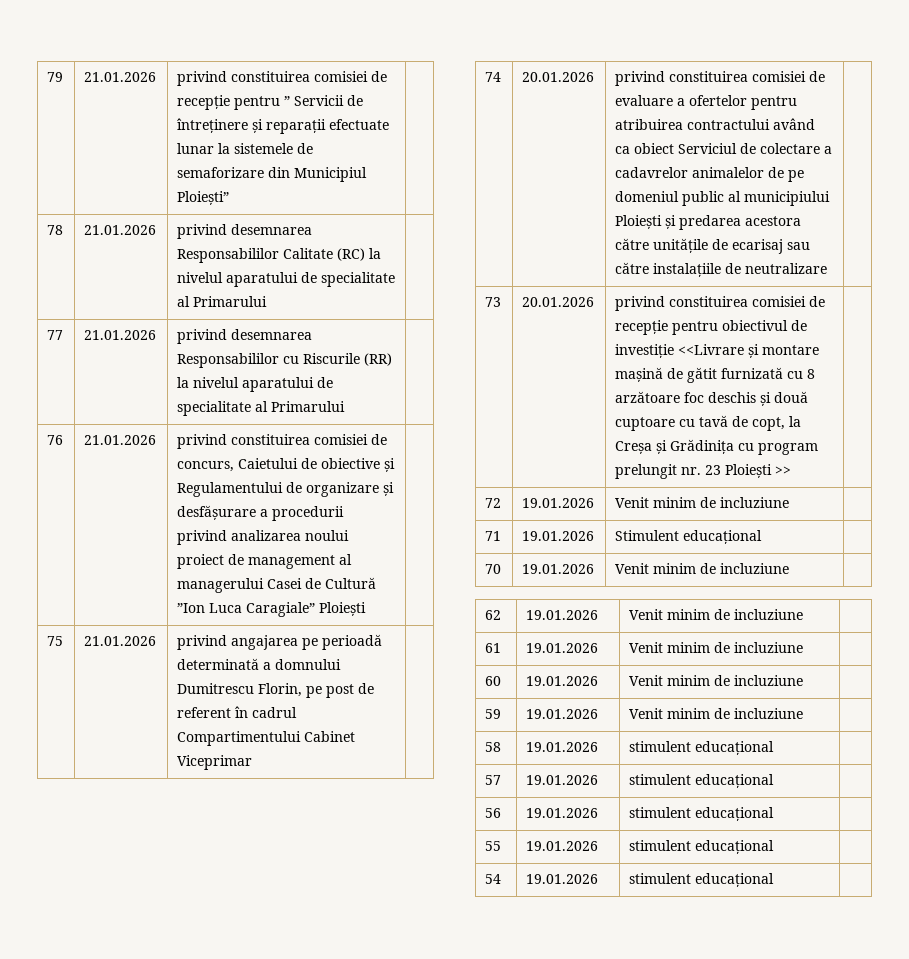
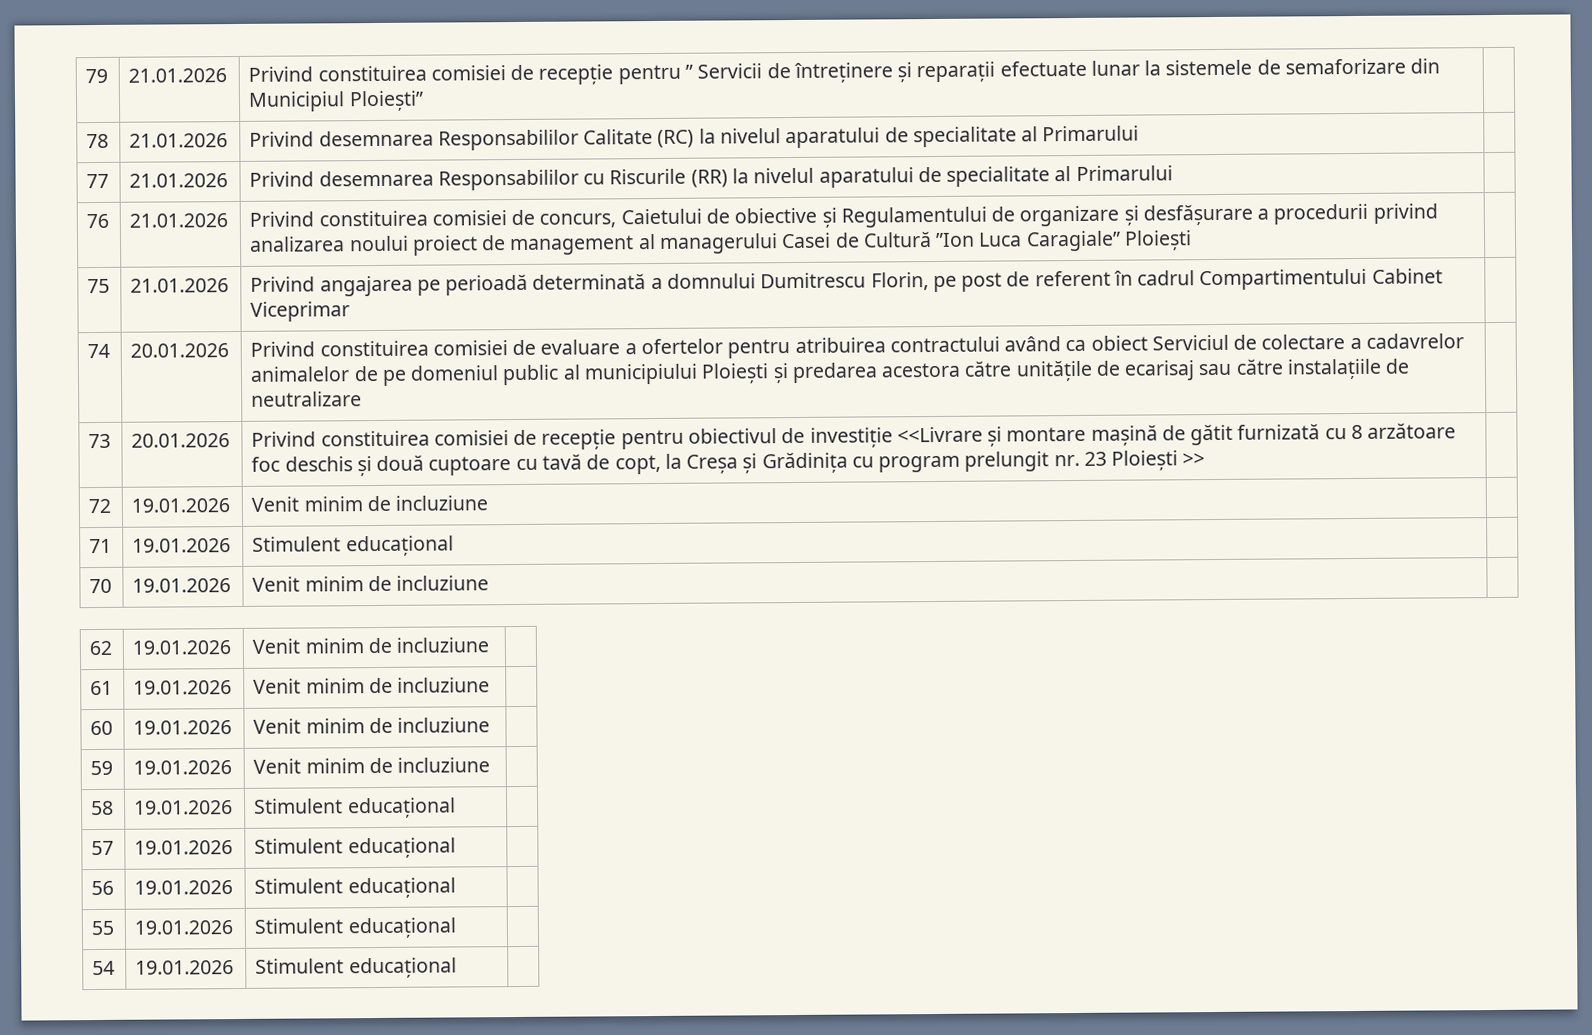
- 79 | 21.01.2026 | privind constituirea comisiei de recepție pentru ” Servicii de întreținere și reparații efectuate lunar la sistemele de semaforizare din Municipiul Ploiești” |
+ 79 | 21.01.2026 | Privind constituirea comisiei de recepție pentru ” Servicii de întreținere și reparații efectuate lunar la sistemele de semaforizare din Municipiul Ploiești” |
- 78 | 21.01.2026 | privind desemnarea Responsabililor Calitate (RC) la nivelul aparatului de specialitate al Primarului |
+ 78 | 21.01.2026 | Privind desemnarea Responsabililor Calitate (RC) la nivelul aparatului de specialitate al Primarului |
- 77 | 21.01.2026 | privind desemnarea Responsabililor cu Riscurile (RR) la nivelul aparatului de specialitate al Primarului |
+ 77 | 21.01.2026 | Privind desemnarea Responsabililor cu Riscurile (RR) la nivelul aparatului de specialitate al Primarului |
- 76 | 21.01.2026 | privind constituirea comisiei de concurs, Caietului de obiective și Regulamentului de organizare și desfășurare a procedurii privind analizarea noului proiect de management al managerului Casei de Cultură ”Ion Luca Caragiale” Ploiești |
+ 76 | 21.01.2026 | Privind constituirea comisiei de concurs, Caietului de obiective și Regulamentului de organizare și desfășurare a procedurii privind analizarea noului proiect de management al managerului Casei de Cultură ”Ion Luca Caragiale” Ploiești |
- 75 | 21.01.2026 | privind angajarea pe perioadă determinată a domnului Dumitrescu Florin, pe post de referent în cadrul Compartimentului Cabinet Viceprimar |
+ 75 | 21.01.2026 | Privind angajarea pe perioadă determinată a domnului Dumitrescu Florin, pe post de referent în cadrul Compartimentului Cabinet Viceprimar |
- 74 | 20.01.2026 | privind constituirea comisiei de evaluare a ofertelor pentru atribuirea contractului având ca obiect Serviciul de colectare a cadavrelor animalelor de pe domeniul public al municipiului Ploiești și predarea acestora către unitățile de ecarisaj sau către instalațiile de neutralizare |
+ 74 | 20.01.2026 | Privind constituirea comisiei de evaluare a ofertelor pentru atribuirea contractului având ca obiect Serviciul de colectare a cadavrelor animalelor de pe domeniul public al municipiului Ploiești și predarea acestora către unitățile de ecarisaj sau către instalațiile de neutralizare |
- privind constituirea comisiei de recepție pentru obiectivul de investiție <<Livrare și montare mașină de gătit furnizată cu 8 arzătoare foc deschis și două cuptoare cu tavă de copt, la Creșa și Grădinița cu program prelungit nr. 23 Ploiești >>
+ Privind constituirea comisiei de recepție pentru obiectivul de investiție <<Livrare și montare mașină de gătit furnizată cu 8 arzătoare foc deschis și două cuptoare cu tavă de copt, la Creșa și Grădinița cu program prelungit nr. 23 Ploiești >>
- 58 | 19.01.2026 | stimulent educațional |
+ 58 | 19.01.2026 | Stimulent educațional |
- 57 | 19.01.2026 | stimulent educațional |
+ 57 | 19.01.2026 | Stimulent educațional |
- 56 | 19.01.2026 | stimulent educațional |
+ 56 | 19.01.2026 | Stimulent educațional |
- 55 | 19.01.2026 | stimulent educațional |
+ 55 | 19.01.2026 | Stimulent educațional |
- 54 | 19.01.2026 | stimulent educațional |
+ 54 | 19.01.2026 | Stimulent educațional |

